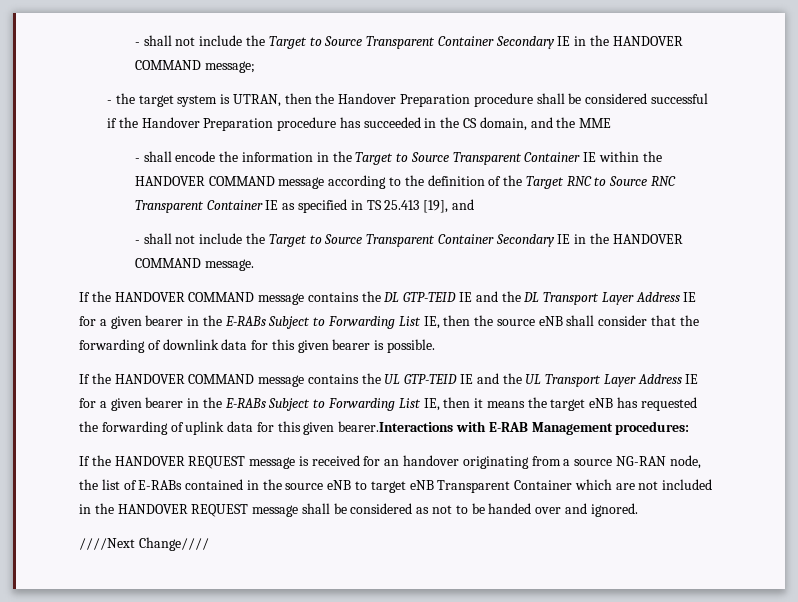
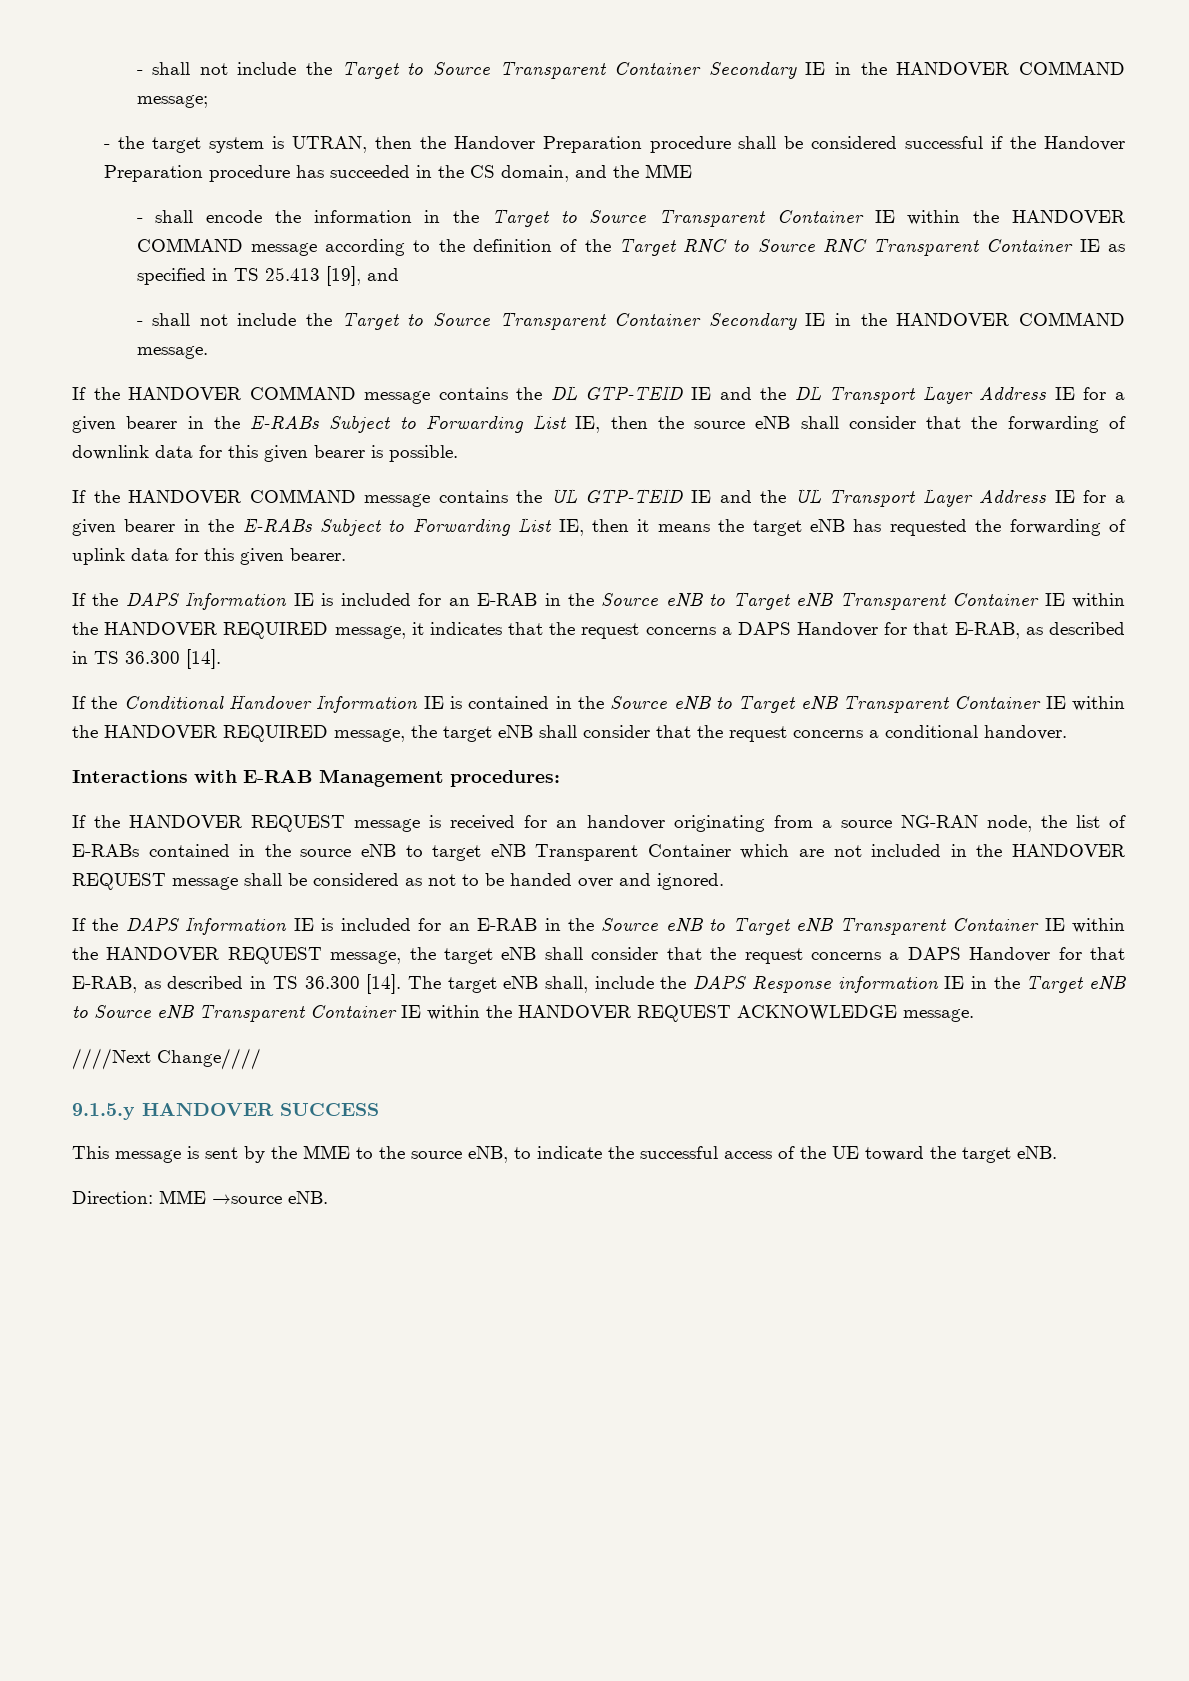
- If the HANDOVER COMMAND message contains the UL GTP-TEID IE and the UL Transport Layer Address IE for a given bearer in the E-RABs Subject to Forwarding List IE, then it means the target eNB has requested the forwarding of uplink data for this given bearer.Interactions with E-RAB Management procedures:
+ If the HANDOVER COMMAND message contains the UL GTP-TEID IE and the UL Transport Layer Address IE for a given bearer in the E-RABs Subject to Forwarding List IE, then it means the target eNB has requested the forwarding of uplink data for this given bearer.
+ If the DAPS Information IE is included for an E-RAB in the Source eNB to Target eNB Transparent Container IE within the HANDOVER REQUIRED message, it indicates that the request concerns a DAPS Handover for that E-RAB, as described in TS 36.300 [14].
+ If the Conditional Handover Information IE is contained in the Source eNB to Target eNB Transparent Container IE within the HANDOVER REQUIRED message, the target eNB shall consider that the request concerns a conditional handover.
+ Interactions with E-RAB Management procedures:
+ If the DAPS Information IE is included for an E-RAB in the Source eNB to Target eNB Transparent Container IE within the HANDOVER REQUEST message, the target eNB shall consider that the request concerns a DAPS Handover for that E-RAB, as described in TS 36.300 [14]. The target eNB shall, include the DAPS Response information IE in the Target eNB to Source eNB Transparent Container IE within the HANDOVER REQUEST ACKNOWLEDGE message.
  ////Next Change////
+ 9.1.5.y HANDOVER SUCCESS
+ This message is sent by the MME to the source eNB, to indicate the successful access of the UE toward the target eNB.
+ Direction: MME →source eNB.

